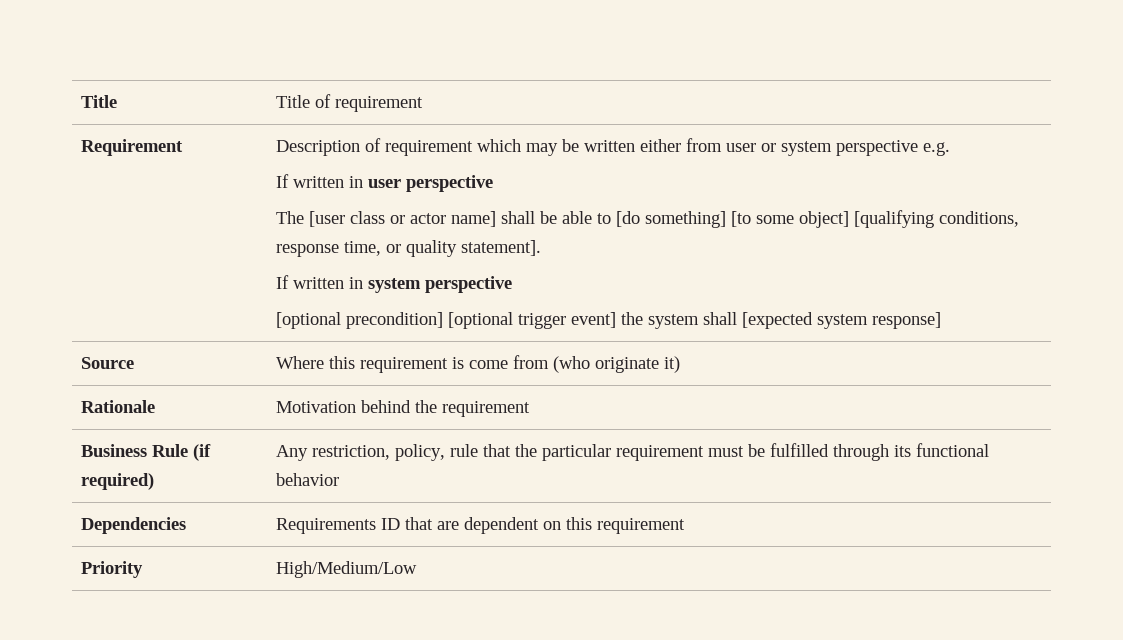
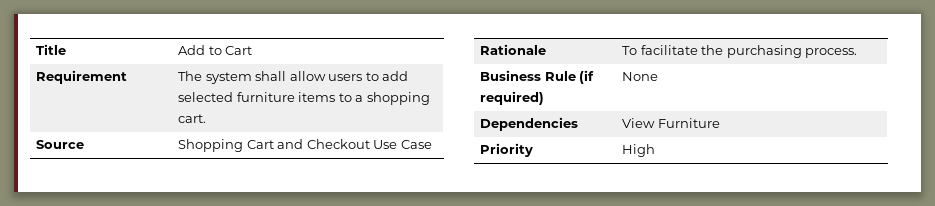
- Title | Title of requirement
- Requirement | Description of requirement which may be written either from user or system perspective e.g.
- If written in user perspective
- The [user class or actor name] shall be able to [do something] [to some object] [qualifying conditions, response time, or quality statement].
- If written in system perspective
- [optional precondition] [optional trigger event] the system shall [expected system response]
- Source | Where this requirement is come from (who originate it)
- Rationale | Motivation behind the requirement
- Business Rule (if required) | Any restriction, policy, rule that the particular requirement must be fulfilled through its functional behavior
- Dependencies | Requirements ID that are dependent on this requirement
+ Title | Add to Cart
+ Requirement | The system shall allow users to add selected furniture items to a shopping cart.
+ Source | Shopping Cart and Checkout Use Case
+ Rationale | To facilitate the purchasing process.
+ Business Rule (if required) | None
+ Dependencies | View Furniture
- Priority | High/Medium/Low
+ Priority | High

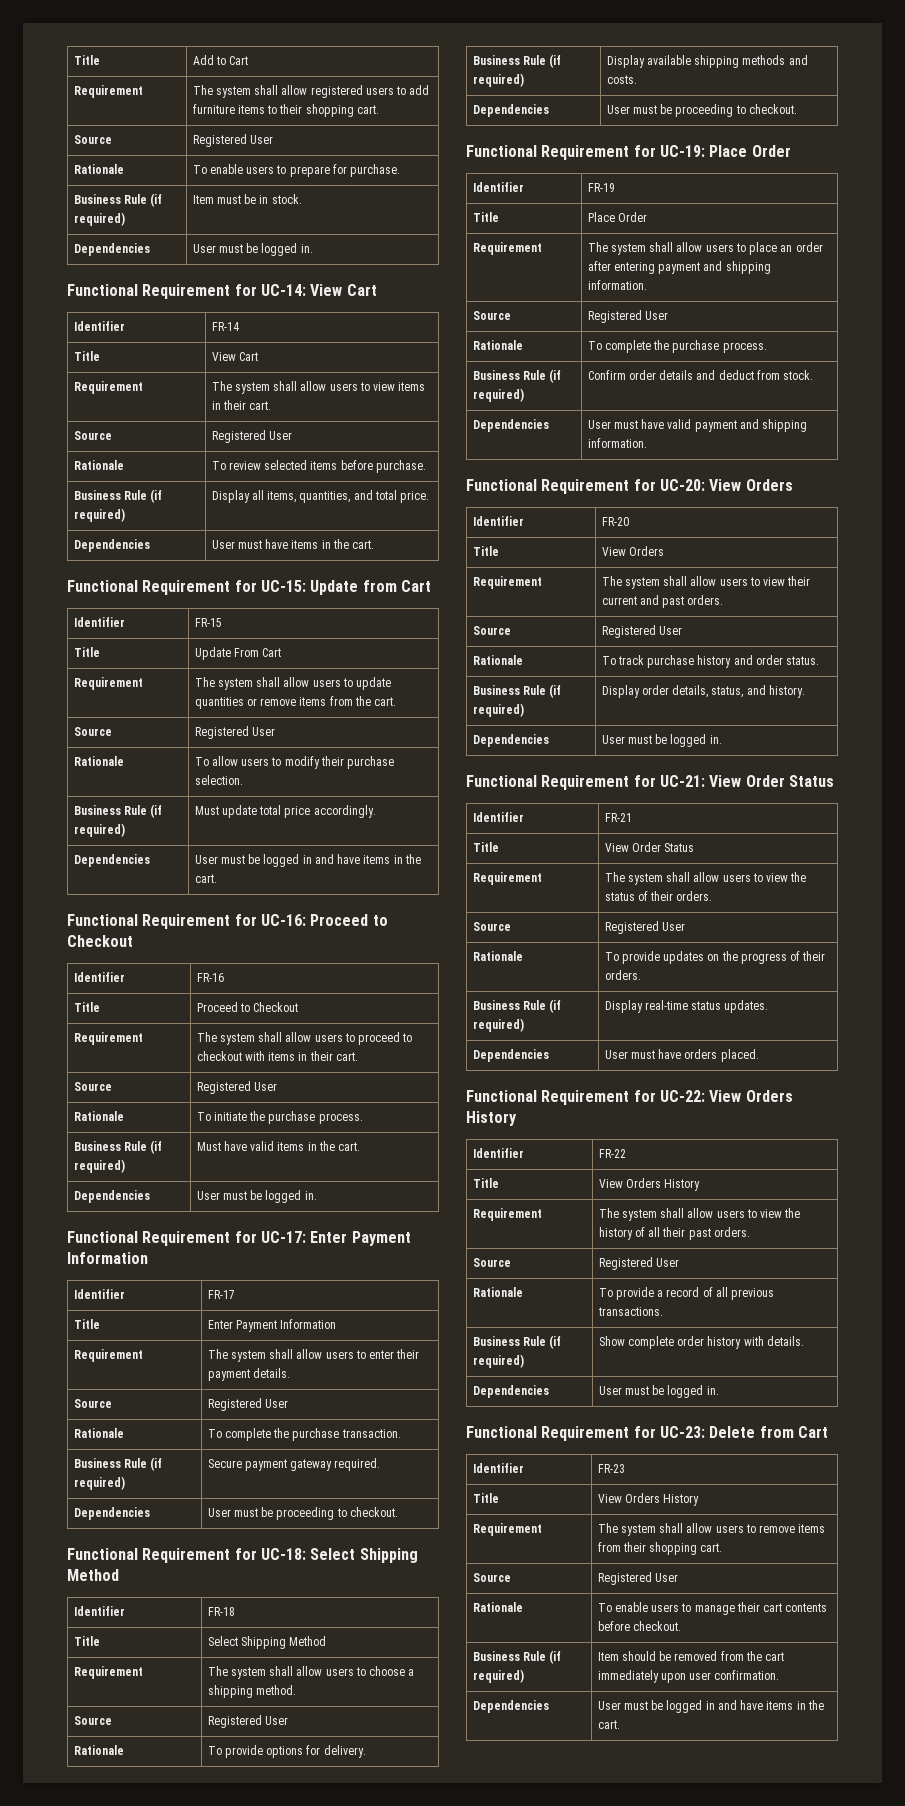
- Requirement | The system shall allow users to add selected furniture items to a shopping cart.
- Source | Shopping Cart and Checkout Use Case
- Rationale | To facilitate the purchasing process.
- Business Rule (if required) | None
- Dependencies | View Furniture
- Priority | High
+ Requirement | The system shall allow registered users to add furniture items to their shopping cart.
+ Source | Registered User
+ Rationale | To enable users to prepare for purchase.
+ Business Rule (if required) | Item must be in stock.
+ Dependencies | User must be logged in.
+ Functional Requirement for UC-14: View Cart
+ Identifier | FR-14
+ Title | View Cart
+ Requirement | The system shall allow users to view items in their cart.
+ Source | Registered User
+ Rationale | To review selected items before purchase.
+ Business Rule (if required) | Display all items, quantities, and total price.
+ Dependencies | User must have items in the cart.
+ Functional Requirement for UC-15: Update from Cart
+ Identifier | FR-15
+ Title | Update From Cart
+ Requirement | The system shall allow users to update quantities or remove items from the cart.
+ Source | Registered User
+ Rationale | To allow users to modify their purchase selection.
+ Business Rule (if required) | Must update total price accordingly.
+ Dependencies | User must be logged in and have items in the cart.
+ Functional Requirement for UC-16: Proceed to Checkout
+ Identifier | FR-16
+ Title | Proceed to Checkout
+ Requirement | The system shall allow users to proceed to checkout with items in their cart.
+ Source | Registered User
+ Rationale | To initiate the purchase process.
+ Business Rule (if required) | Must have valid items in the cart.
+ Dependencies | User must be logged in.
+ Functional Requirement for UC-17: Enter Payment Information
+ Identifier | FR-17
+ Title | Enter Payment Information
+ Requirement | The system shall allow users to enter their payment details.
+ Source | Registered User
+ Rationale | To complete the purchase transaction.
+ Business Rule (if required) | Secure payment gateway required.
+ Dependencies | User must be proceeding to checkout.
+ Functional Requirement for UC-18: Select Shipping Method
+ Identifier | FR-18
+ Title | Select Shipping Method
+ Requirement | The system shall allow users to choose a shipping method.
+ Source | Registered User
+ Rationale | To provide options for delivery.
+ Business Rule (if required) | Display available shipping methods and costs.
+ Dependencies | User must be proceeding to checkout.
+ Functional Requirement for UC-19: Place Order
+ Identifier | FR-19
+ Title | Place Order
+ Requirement | The system shall allow users to place an order after entering payment and shipping information.
+ Source | Registered User
+ Rationale | To complete the purchase process.
+ Business Rule (if required) | Confirm order details and deduct from stock.
+ Dependencies | User must have valid payment and shipping information.
+ Functional Requirement for UC-20: View Orders
+ Identifier | FR-20
+ Title | View Orders
+ Requirement | The system shall allow users to view their current and past orders.
+ Source | Registered User
+ Rationale | To track purchase history and order status.
+ Business Rule (if required) | Display order details, status, and history.
+ Dependencies | User must be logged in.
+ Functional Requirement for UC-21: View Order Status
+ Identifier | FR-21
+ Title | View Order Status
+ Requirement | The system shall allow users to view the status of their orders.
+ Source | Registered User
+ Rationale | To provide updates on the progress of their orders.
+ Business Rule (if required) | Display real-time status updates.
+ Dependencies | User must have orders placed.
+ Functional Requirement for UC-22: View Orders History
+ Identifier | FR-22
+ Title | View Orders History
+ Requirement | The system shall allow users to view the history of all their past orders.
+ Source | Registered User
+ Rationale | To provide a record of all previous transactions.
+ Business Rule (if required) | Show complete order history with details.
+ Dependencies | User must be logged in.
+ Functional Requirement for UC-23: Delete from Cart
+ Identifier | FR-23
+ Title | View Orders History
+ Requirement | The system shall allow users to remove items from their shopping cart.
+ Source | Registered User
+ Rationale | To enable users to manage their cart contents before checkout.
+ Business Rule (if required) | Item should be removed from the cart immediately upon user confirmation.
+ Dependencies | User must be logged in and have items in the cart.

